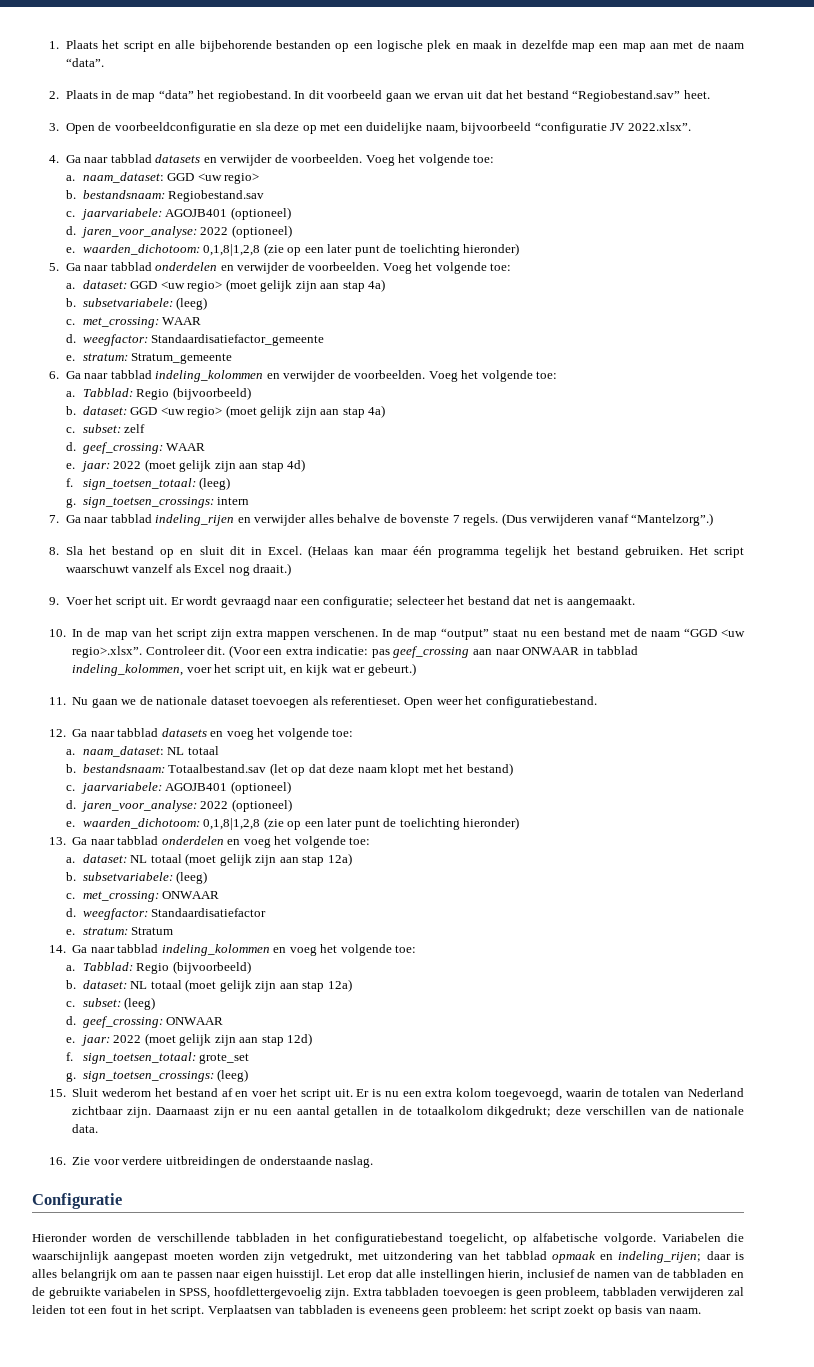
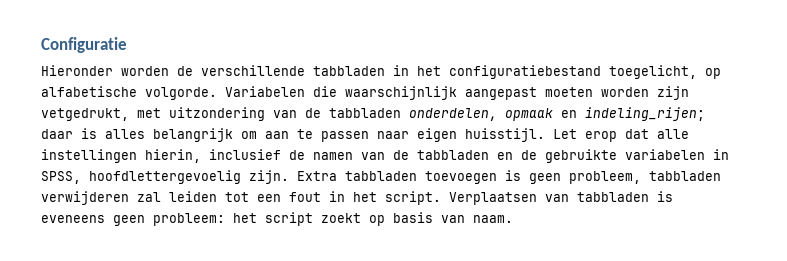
- 1. Plaats het script en alle bijbehorende bestanden op een logische plek en maak in dezelfde map een map aan met de naam “data”.
- 2. Plaats in de map “data” het regiobestand. In dit voorbeeld gaan we ervan uit dat het bestand “Regiobestand.sav” heet.
- 3. Open de voorbeeldconfiguratie en sla deze op met een duidelijke naam, bijvoorbeeld “configuratie JV 2022.xlsx”.
- 4. Ga naar tabblad datasets en verwijder de voorbeelden. Voeg het volgende toe:
- a. naam_dataset: GGD <uw regio>
- b. bestandsnaam: Regiobestand.sav
- c. jaarvariabele: AGOJB401 (optioneel)
- d. jaren_voor_analyse: 2022 (optioneel)
- e. waarden_dichotoom: 0,1,8|1,2,8 (zie op een later punt de toelichting hieronder)
- 5. Ga naar tabblad onderdelen en verwijder de voorbeelden. Voeg het volgende toe:
- a. dataset: GGD <uw regio> (moet gelijk zijn aan stap 4a)
- b. subsetvariabele: (leeg)
- c. met_crossing: WAAR
- d. weegfactor: Standaardisatiefactor_gemeente
- e. stratum: Stratum_gemeente
- 6. Ga naar tabblad indeling_kolommen en verwijder de voorbeelden. Voeg het volgende toe:
- a. Tabblad: Regio (bijvoorbeeld)
- b. dataset: GGD <uw regio> (moet gelijk zijn aan stap 4a)
- c. subset: zelf
- d. geef_crossing: WAAR
- e. jaar: 2022 (moet gelijk zijn aan stap 4d)
- f. sign_toetsen_totaal: (leeg)
- g. sign_toetsen_crossings: intern
- 7. Ga naar tabblad indeling_rijen en verwijder alles behalve de bovenste 7 regels. (Dus verwijderen vanaf “Mantelzorg”.)
- 8. Sla het bestand op en sluit dit in Excel. (Helaas kan maar één programma tegelijk het bestand gebruiken. Het script waarschuwt vanzelf als Excel nog draait.)
- 9. Voer het script uit. Er wordt gevraagd naar een configuratie; selecteer het bestand dat net is aangemaakt.
- 10. In de map van het script zijn extra mappen verschenen. In de map “output” staat nu een bestand met de naam “GGD <uw regio>.xlsx”. Controleer dit. (Voor een extra indicatie: pas geef_crossing aan naar ONWAAR in tabblad indeling_kolommen, voer het script uit, en kijk wat er gebeurt.)
- 11. Nu gaan we de nationale dataset toevoegen als referentieset. Open weer het configuratiebestand.
- 12. Ga naar tabblad datasets en voeg het volgende toe:
- a. naam_dataset: NL totaal
- b. bestandsnaam: Totaalbestand.sav (let op dat deze naam klopt met het bestand)
- c. jaarvariabele: AGOJB401 (optioneel)
- d. jaren_voor_analyse: 2022 (optioneel)
- e. waarden_dichotoom: 0,1,8|1,2,8 (zie op een later punt de toelichting hieronder)
- 13. Ga naar tabblad onderdelen en voeg het volgende toe:
- a. dataset: NL totaal (moet gelijk zijn aan stap 12a)
- b. subsetvariabele: (leeg)
- c. met_crossing: ONWAAR
- d. weegfactor: Standaardisatiefactor
- e. stratum: Stratum
- 14. Ga naar tabblad indeling_kolommen en voeg het volgende toe:
- a. Tabblad: Regio (bijvoorbeeld)
- b. dataset: NL totaal (moet gelijk zijn aan stap 12a)
- c. subset: (leeg)
- d. geef_crossing: ONWAAR
- e. jaar: 2022 (moet gelijk zijn aan stap 12d)
- f. sign_toetsen_totaal: grote_set
- g. sign_toetsen_crossings: (leeg)
- 15. Sluit wederom het bestand af en voer het script uit. Er is nu een extra kolom toegevoegd, waarin de totalen van Nederland zichtbaar zijn. Daarnaast zijn er nu een aantal getallen in de totaalkolom dikgedrukt; deze verschillen van de nationale data.
- 16. Zie voor verdere uitbreidingen de onderstaande naslag.
- Variabelen die waarschijnlijk aangepast moeten worden zijn vetgedrukt, met uitzondering van het tabblad opmaak en indeling_rijen; daar is alles belangrijk om aan te passen naar eigen huisstijl.
+ Variabelen die waarschijnlijk aangepast moeten worden zijn vetgedrukt, met uitzondering van de tabbladen onderdelen, opmaak en indeling_rijen; daar is alles belangrijk om aan te passen naar eigen huisstijl.

